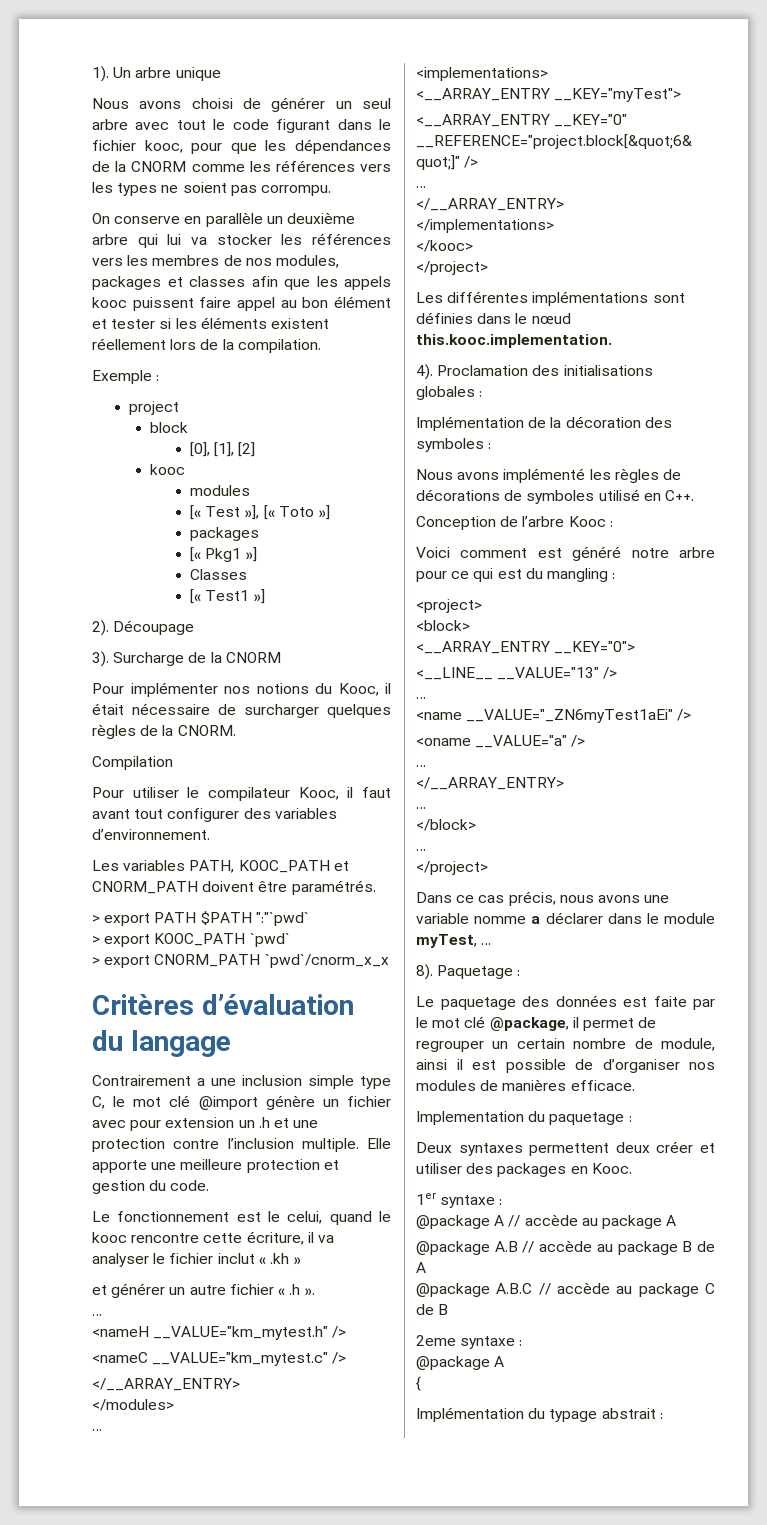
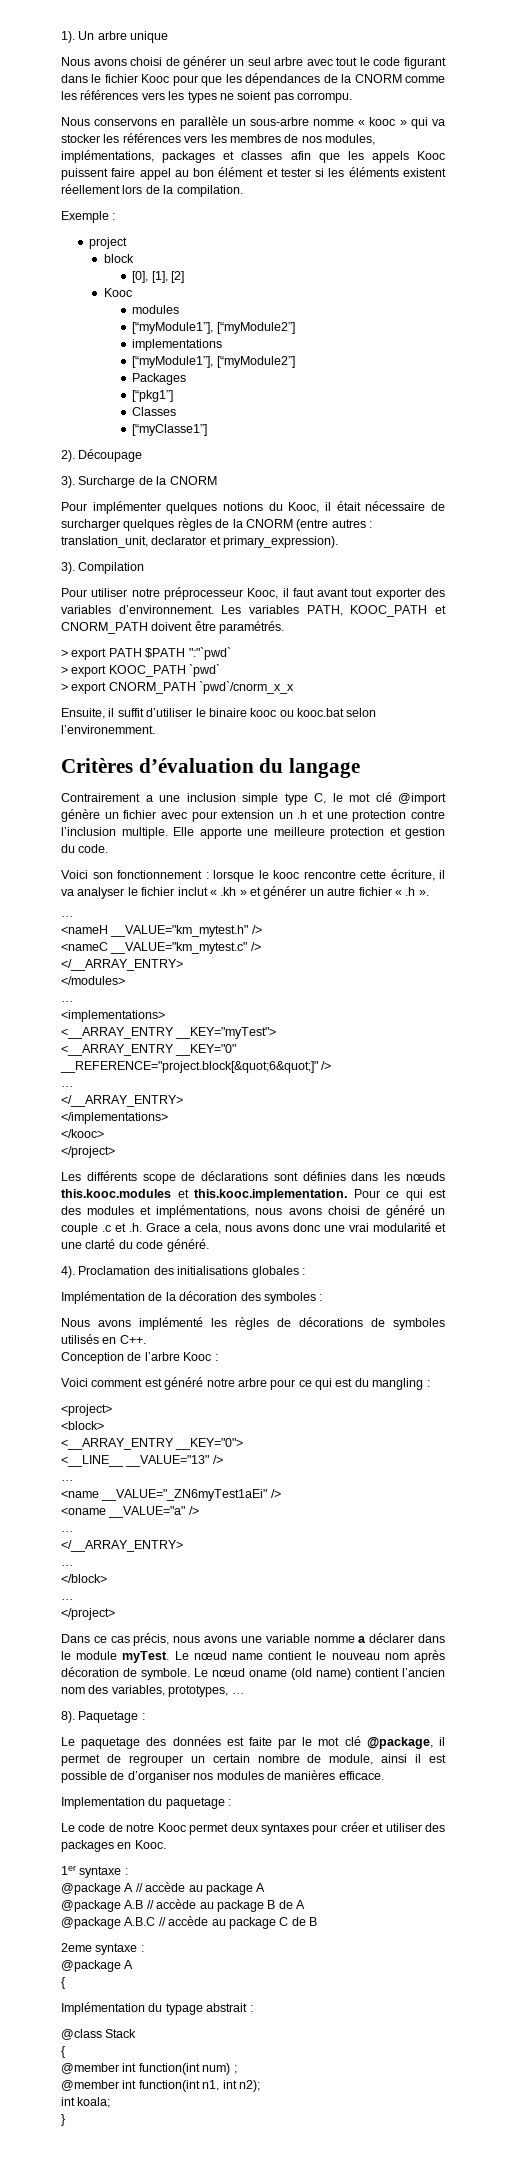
- Nous avons choisi de générer un seul arbre avec tout le code figurant dans le fichier kooc, pour que les dépendances de la CNORM comme les références vers les types ne soient pas corrompu.
+ Nous avons choisi de générer un seul arbre avec tout le code figurant dans le fichier Kooc pour que les dépendances de la CNORM comme les références vers les types ne soient pas corrompu.
- On conserve en parallèle un deuxième arbre qui lui va stocker les références vers les membres de nos modules, packages et classes afin que les appels kooc puissent faire appel au bon élément et tester si les éléments existent réellement lors de la compilation.
+ Nous conservons en parallèle un sous-arbre nomme « kooc » qui va stocker les références vers les membres de nos modules, implémentations, packages et classes afin que les appels Kooc puissent faire appel au bon élément et tester si les éléments existent réellement lors de la compilation.
  [0], [1], [2]
- kooc
+ Kooc
  modules
- [« Test »], [« Toto »]
- packages
- [« Pkg1 »]
+ [“myModule1”], [“myModule2”]
+ implementations
+ [“myModule1”], [“myModule2”]
+ Packages
+ [“pkg1”]
  Classes
- [« Test1 »]
+ [“myClasse1”]
- Pour implémenter nos notions du Kooc, il était nécessaire de surcharger quelques règles de la CNORM.
- Compilation
+ Pour implémenter quelques notions du Kooc, il était nécessaire de surcharger quelques règles de la CNORM (entre autres : translation_unit, declarator et primary_expression).
+ 3). Compilation
- Pour utiliser le compilateur Kooc, il faut avant tout configurer des variables d’environnement.
- Les variables PATH, KOOC_PATH et CNORM_PATH doivent être paramétrés.
+ Pour utiliser notre préprocesseur Kooc, il faut avant tout exporter des variables d’environnement. Les variables PATH, KOOC_PATH et CNORM_PATH doivent être paramétrés.
+ Ensuite, il suffit d’utiliser le binaire kooc ou kooc.bat selon l’environemment.
- Le fonctionnement est le celui, quand le kooc rencontre cette écriture, il va analyser le fichier inclut « .kh »
- et générer un autre fichier « .h ».
+ Voici son fonctionnement : lorsque le kooc rencontre cette écriture, il va analyser le fichier inclut « .kh » et générer un autre fichier « .h ».
- Les différentes implémentations sont définies dans le nœud this.kooc.implementation.
+ Les différents scope de déclarations sont définies dans les nœuds this.kooc.modules et this.kooc.implementation. Pour ce qui est des modules et implémentations, nous avons choisi de généré un couple .c et .h. Grace a cela, nous avons donc une vrai modularité et une clarté du code généré.
- Nous avons implémenté les règles de décorations de symboles utilisé en C++.
+ Nous avons implémenté les règles de décorations de symboles utilisés en C++.
- Dans ce cas précis, nous avons une variable nomme a déclarer dans le module myTest, …
+ Dans ce cas précis, nous avons une variable nomme a déclarer dans le module myTest. Le nœud name contient le nouveau nom après décoration de symbole. Le nœud oname (old name) contient l’ancien nom des variables, prototypes, …
- Deux syntaxes permettent deux créer et utiliser des packages en Kooc.
+ Le code de notre Kooc permet deux syntaxes pour créer et utiliser des packages en Kooc.
+ @class Stack
+ {
+ @member int function(int num) ;
+ @member int function(int n1, int n2);
+ int koala;
+ }

